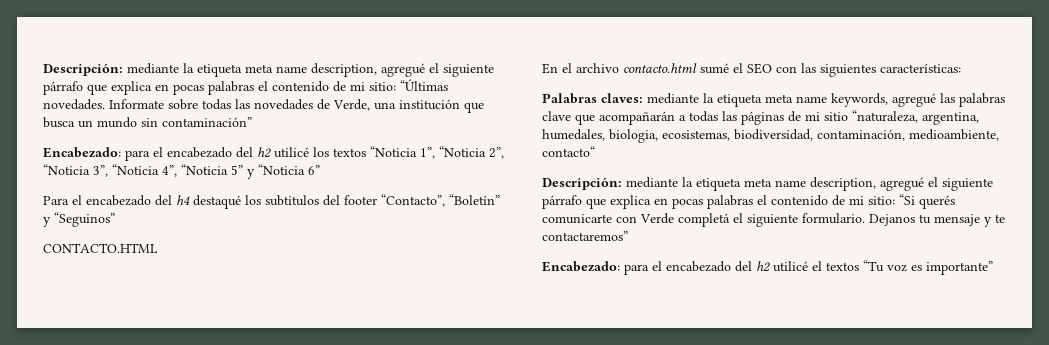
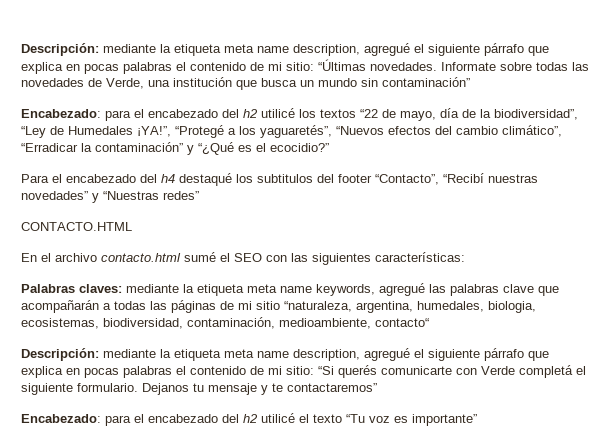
- Encabezado: para el encabezado del h2 utilicé los textos “Noticia 1”, “Noticia 2”, “Noticia 3”, “Noticia 4”, “Noticia 5” y “Noticia 6”
+ Encabezado: para el encabezado del h2 utilicé los textos “22 de mayo, día de la biodiversidad”, “Ley de Humedales ¡YA!”, “Protegé a los yaguaretés”, “Nuevos efectos del cambio climático”, “Erradicar la contaminación” y “¿Qué es el ecocidio?”
- Para el encabezado del h4 destaqué los subtitulos del footer “Contacto”, “Boletín” y “Seguinos”
+ Para el encabezado del h4 destaqué los subtitulos del footer “Contacto”, “Recibí nuestras novedades” y “Nuestras redes”
- Encabezado: para el encabezado del h2 utilicé el textos “Tu voz es importante”
+ Encabezado: para el encabezado del h2 utilicé el texto “Tu voz es importante”

